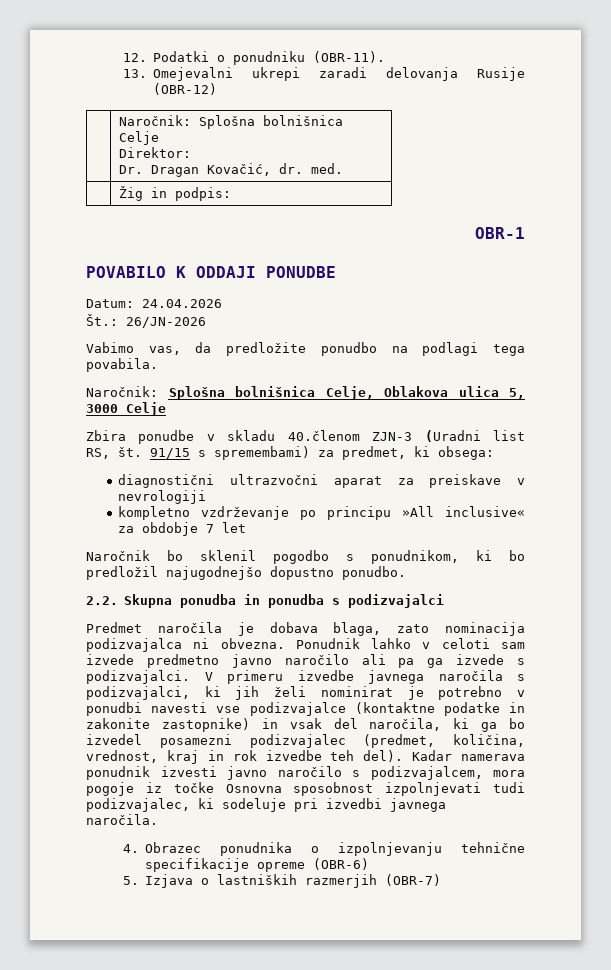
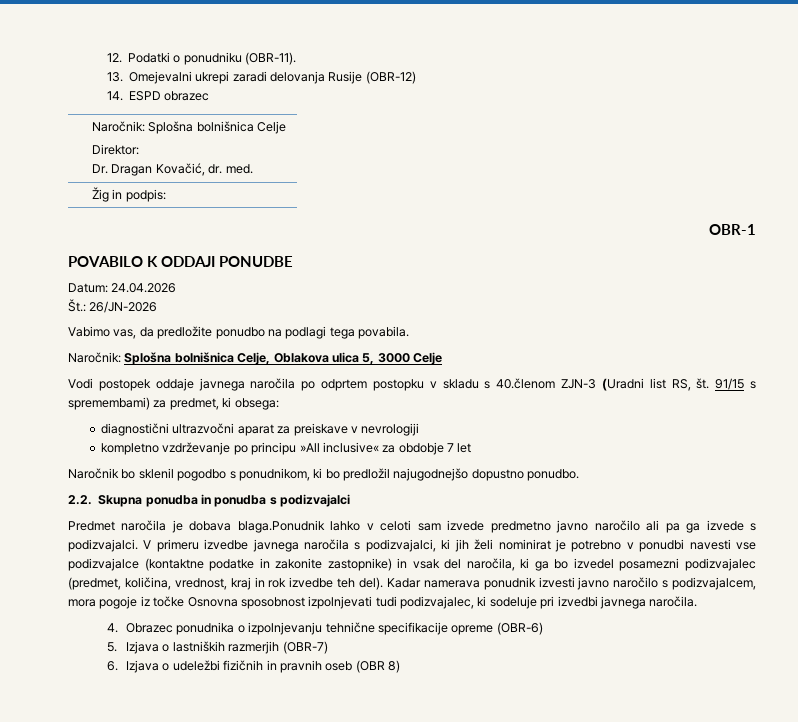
+ 14. ESPD obrazec
- Zbira ponudbe v skladu 40.členom ZJN-3 (Uradni list RS, št.
+ Vodi postopek oddaje javnega naročila po odprtem postopku v skladu s 40.členom ZJN-3 (Uradni list RS, št.
- Predmet naročila je dobava blaga, zato nominacija podizvajalca ni obvezna. Ponudnik lahko v celoti sam izvede predmetno javno naročilo ali pa ga izvede s podizvajalci.
+ Predmet naročila je dobava blaga.Ponudnik lahko v celoti sam izvede predmetno javno naročilo ali pa ga izvede s podizvajalci.
+ 6. Izjava o udeležbi fizičnih in pravnih oseb (OBR 8)

